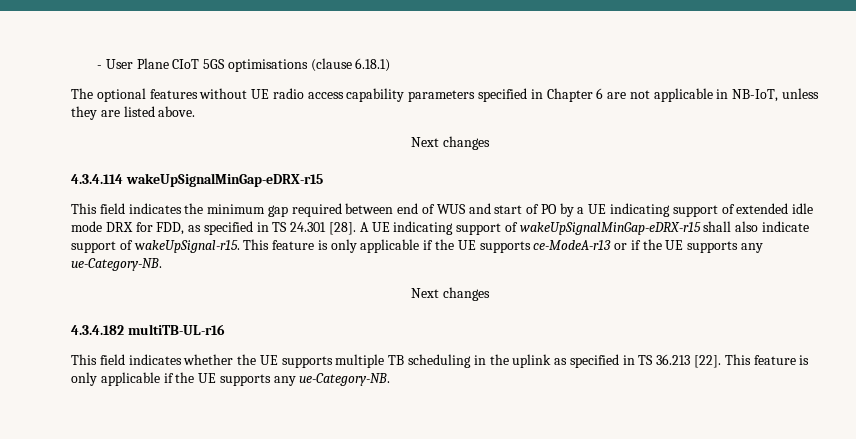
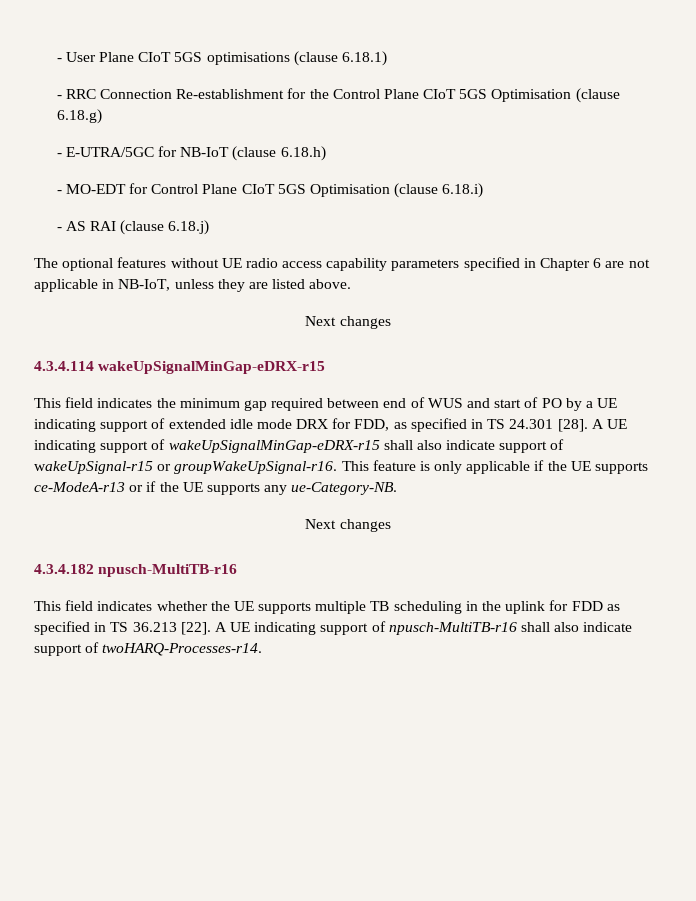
+ - RRC Connection Re-establishment for the Control Plane CIoT 5GS Optimisation (clause 6.18.g)
+ - E-UTRA/5GC for NB-IoT (clause 6.18.h)
+ - MO-EDT for Control Plane CIoT 5GS Optimisation (clause 6.18.i)
+ - AS RAI (clause 6.18.j)
- A UE indicating support of wakeUpSignalMinGap-eDRX-r15 shall also indicate support of wakeUpSignal-r15.
+ A UE indicating support of wakeUpSignalMinGap-eDRX-r15 shall also indicate support of wakeUpSignal-r15 or groupWakeUpSignal-r16.
- 4.3.4.182 multiTB-UL-r16
+ 4.3.4.182 npusch-MultiTB-r16
- This field indicates whether the UE supports multiple TB scheduling in the uplink as specified in TS 36.213 [22].
+ This field indicates whether the UE supports multiple TB scheduling in the uplink for FDD as specified in TS 36.213 [22].
- This feature is only applicable if the UE supports any ue-Category-NB.
+ A UE indicating support of npusch-MultiTB-r16 shall also indicate support of twoHARQ-Processes-r14.

